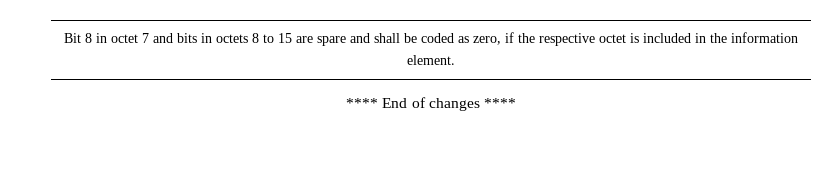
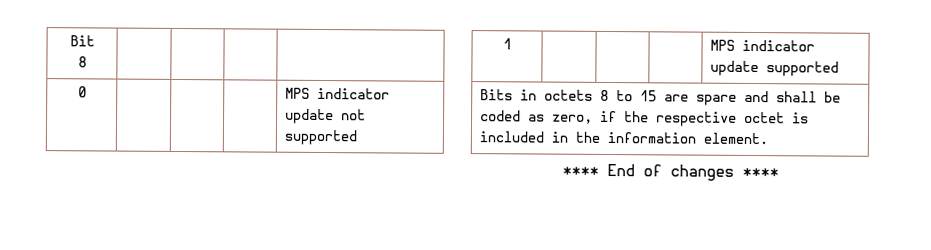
- Bit 8 in octet 7 and bits in octets 8 to 15 are spare and shall be coded as zero, if the respective octet is included in the information element.
+ Bit
+ 8 | | | |
+ 0 | | | | MPS indicator update not supported
+ 1 | | | | MPS indicator update supported
+ Bits in octets 8 to 15 are spare and shall be coded as zero, if the respective octet is included in the information element.

